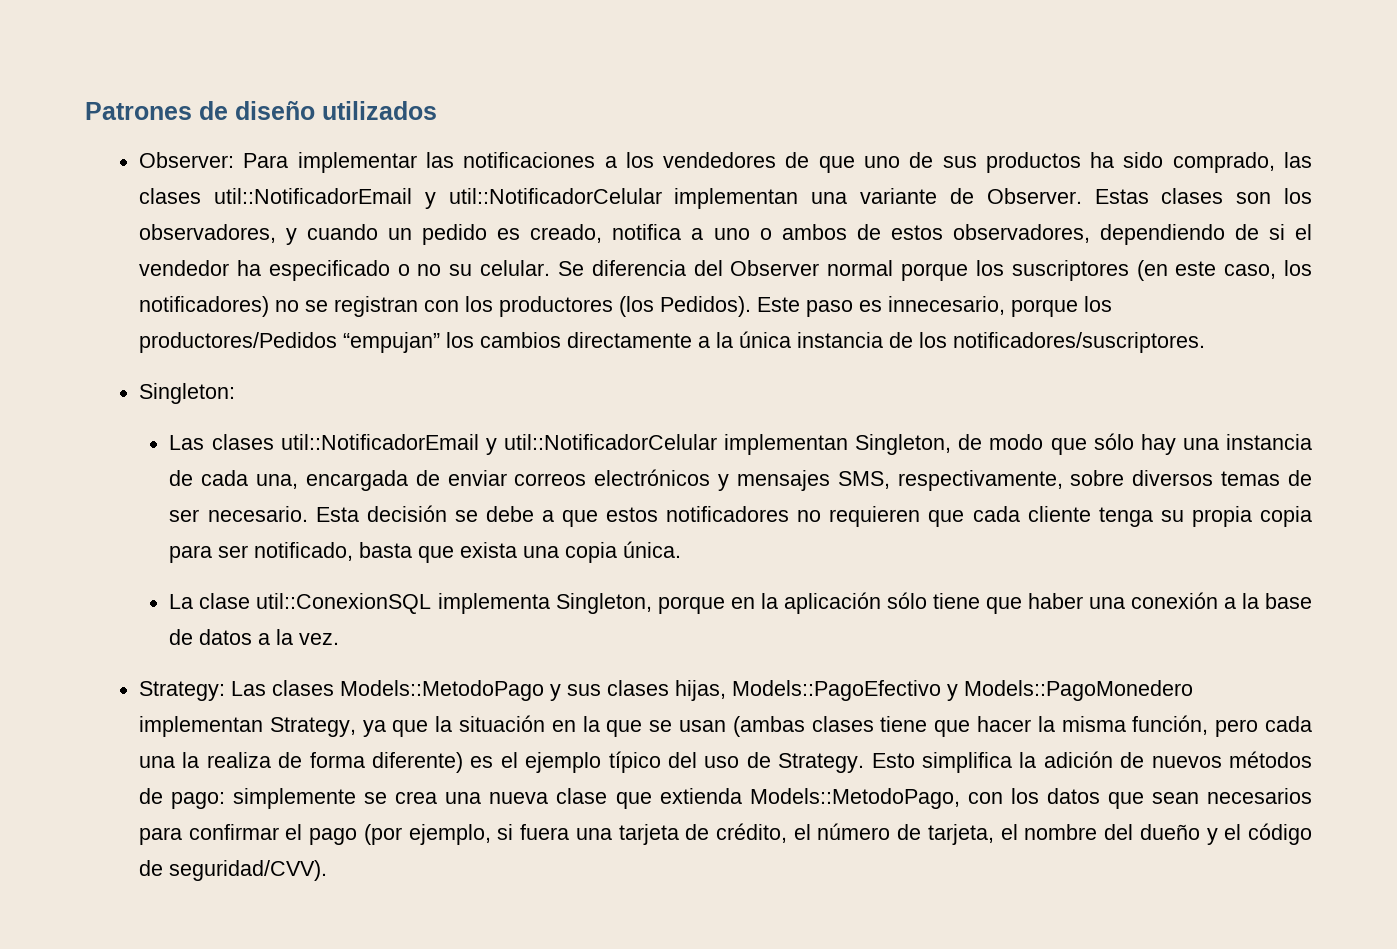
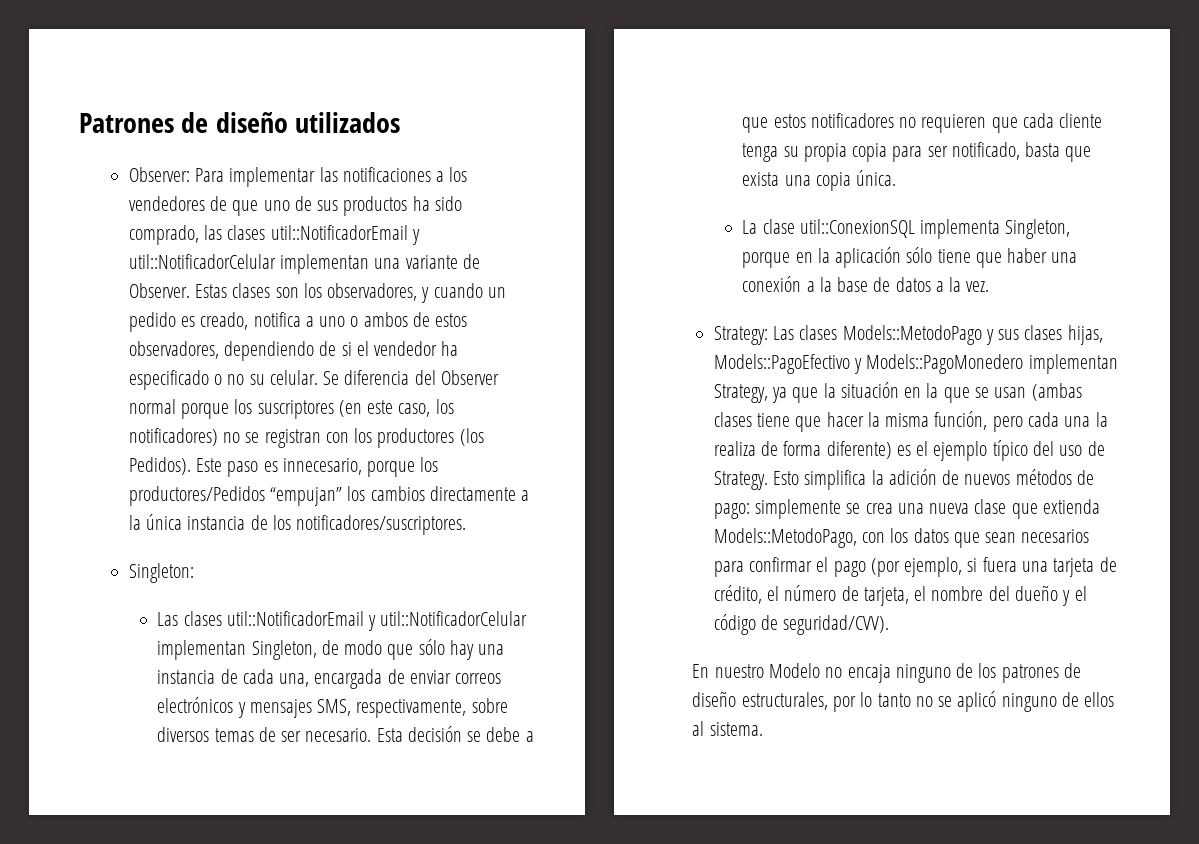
+ En nuestro Modelo no encaja ninguno de los patrones de diseño estructurales, por lo tanto no se aplicó ninguno de ellos al sistema.

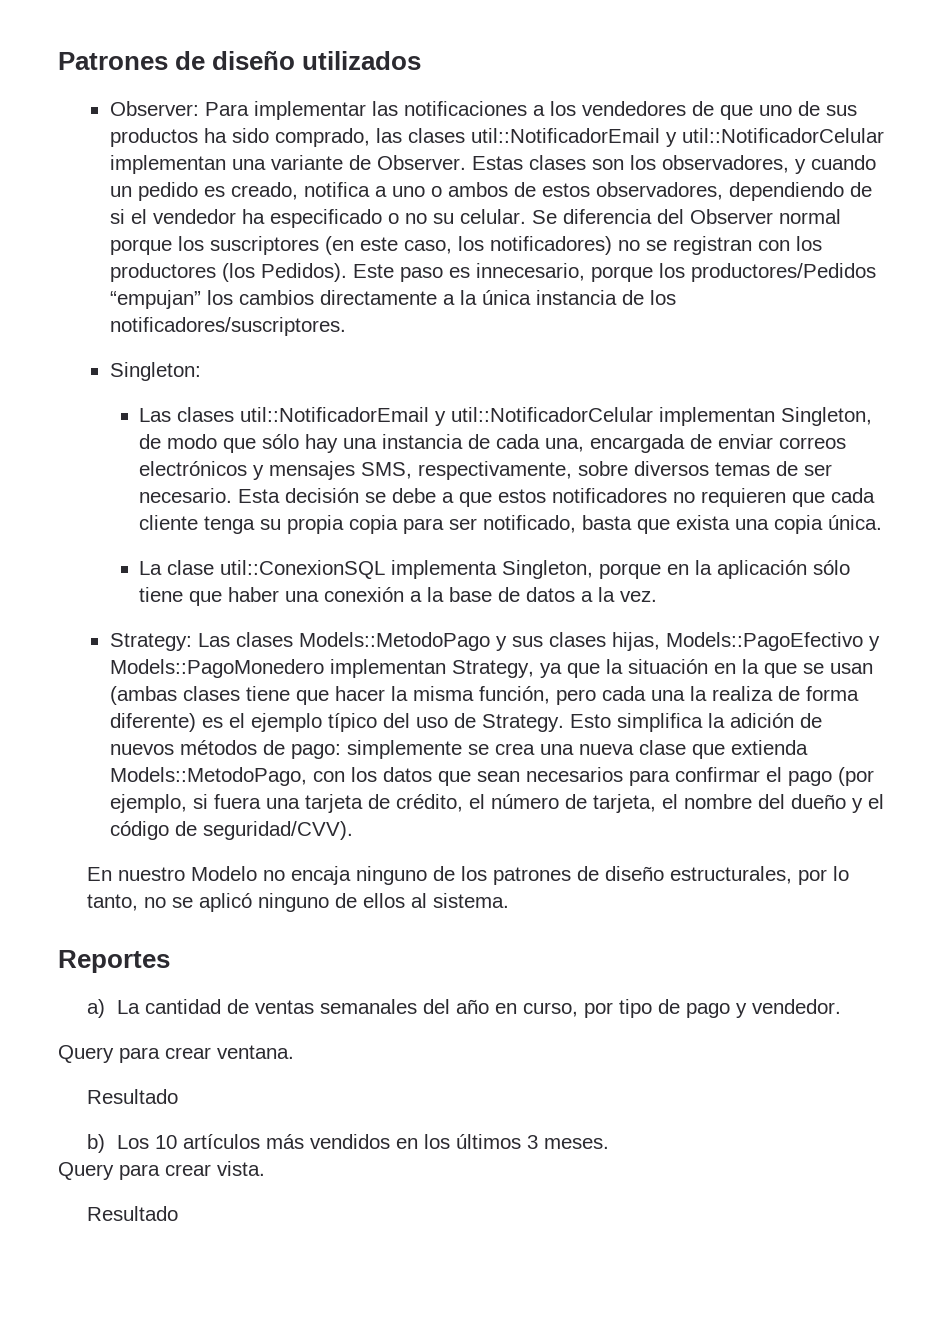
- En nuestro Modelo no encaja ninguno de los patrones de diseño estructurales, por lo tanto no se aplicó ninguno de ellos al sistema.
+ En nuestro Modelo no encaja ninguno de los patrones de diseño estructurales, por lo tanto, no se aplicó ninguno de ellos al sistema.
+ Reportes
+ a) La cantidad de ventas semanales del año en curso, por tipo de pago y vendedor.
+ Query para crear ventana.
+ Resultado
+ b) Los 10 artículos más vendidos en los últimos 3 meses.
+ Query para crear vista.
+ Resultado

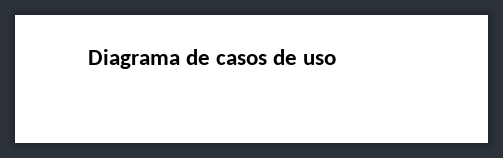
- Patrones de diseño utilizados
- Observer: Para implementar las notificaciones a los vendedores de que uno de sus productos ha sido comprado, las clases util::NotificadorEmail y util::NotificadorCelular implementan una variante de Observer. Estas clases son los observadores, y cuando un pedido es creado, notifica a uno o ambos de estos observadores, dependiendo de si el vendedor ha especificado o no su celular. Se diferencia del Observer normal porque los suscriptores (en este caso, los notificadores) no se registran con los productores (los Pedidos). Este paso es innecesario, porque los productores/Pedidos “empujan” los cambios directamente a la única instancia de los notificadores/suscriptores.
- Singleton:
- Las clases util::NotificadorEmail y util::NotificadorCelular implementan Singleton, de modo que sólo hay una instancia de cada una, encargada de enviar correos electrónicos y mensajes SMS, respectivamente, sobre diversos temas de ser necesario. Esta decisión se debe a que estos notificadores no requieren que cada cliente tenga su propia copia para ser notificado, basta que exista una copia única.
- La clase util::ConexionSQL implementa Singleton, porque en la aplicación sólo tiene que haber una conexión a la base de datos a la vez.
- Strategy: Las clases Models::MetodoPago y sus clases hijas, Models::PagoEfectivo y Models::PagoMonedero implementan Strategy, ya que la situación en la que se usan (ambas clases tiene que hacer la misma función, pero cada una la realiza de forma diferente) es el ejemplo típico del uso de Strategy. Esto simplifica la adición de nuevos métodos de pago: simplemente se crea una nueva clase que extienda Models::MetodoPago, con los datos que sean necesarios para confirmar el pago (por ejemplo, si fuera una tarjeta de crédito, el número de tarjeta, el nombre del dueño y el código de seguridad/CVV).
- En nuestro Modelo no encaja ninguno de los patrones de diseño estructurales, por lo tanto, no se aplicó ninguno de ellos al sistema.
- Reportes
- a) La cantidad de ventas semanales del año en curso, por tipo de pago y vendedor.
- Query para crear ventana.
- Resultado
- b) Los 10 artículos más vendidos en los últimos 3 meses.
- Query para crear vista.
- Resultado
+ Diagrama de casos de uso

